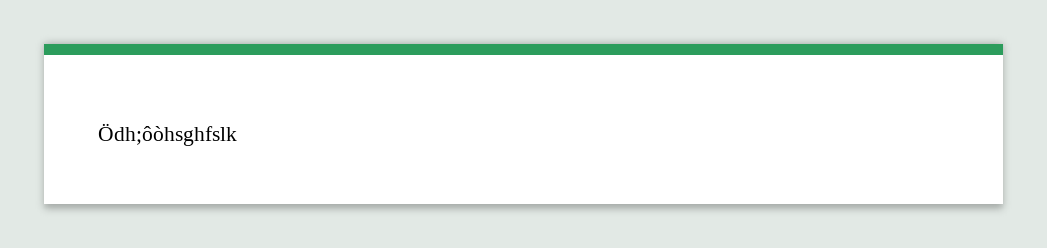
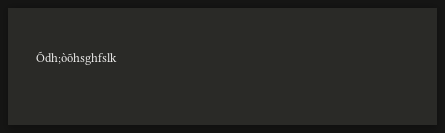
- Ödh;ôòhsghfslk
+ Õdh;òõhsghfslk

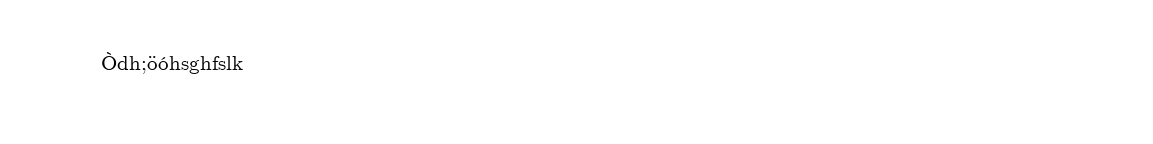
- Õdh;òõhsghfslk
+ Òdh;öóhsghfslk

